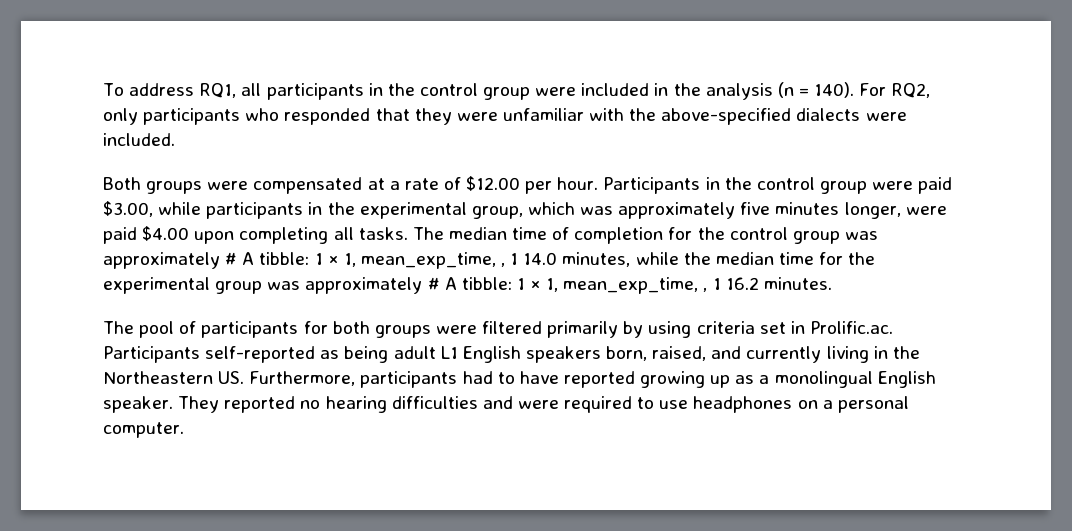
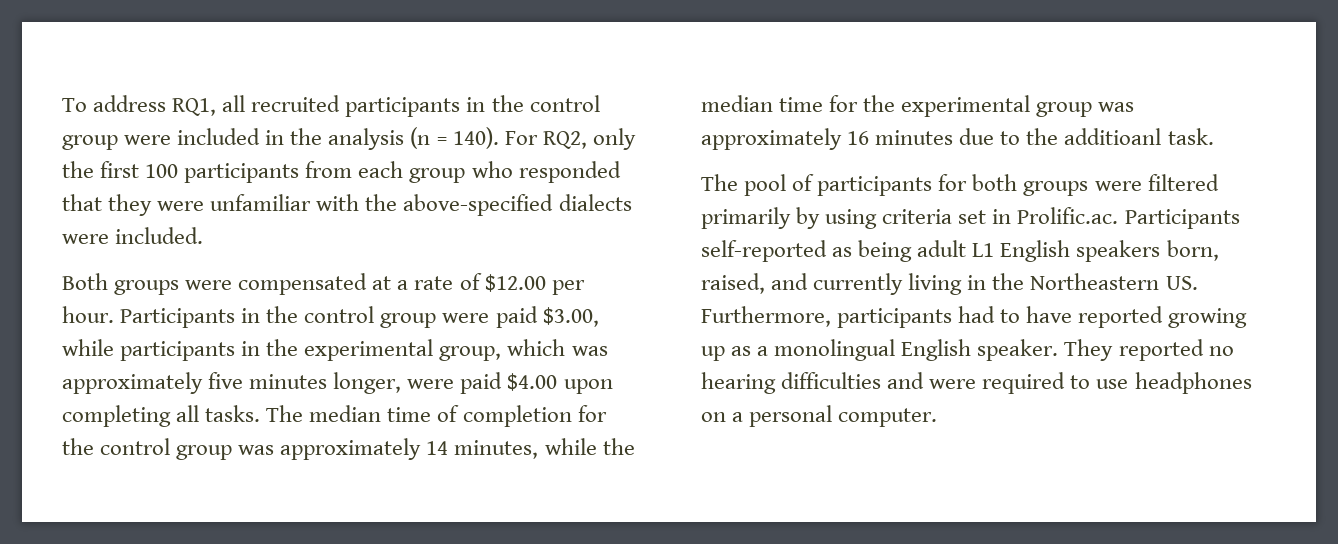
- To address RQ1, all participants in the control group were included in the analysis (n = 140).
+ To address RQ1, all recruited participants in the control group were included in the analysis (n = 140).
- For RQ2, only participants who responded that they were unfamiliar with the above-specified dialects were included.
+ For RQ2, only the first 100 participants from each group who responded that they were unfamiliar with the above-specified dialects were included.
- The median time of completion for the control group was approximately # A tibble: 1 × 1, mean_exp_time, , 1 14.0 minutes, while the median time for the experimental group was approximately # A tibble: 1 × 1, mean_exp_time, , 1 16.2 minutes.
+ The median time of completion for the control group was approximately 14 minutes, while the median time for the experimental group was approximately 16 minutes due to the additioanl task.

